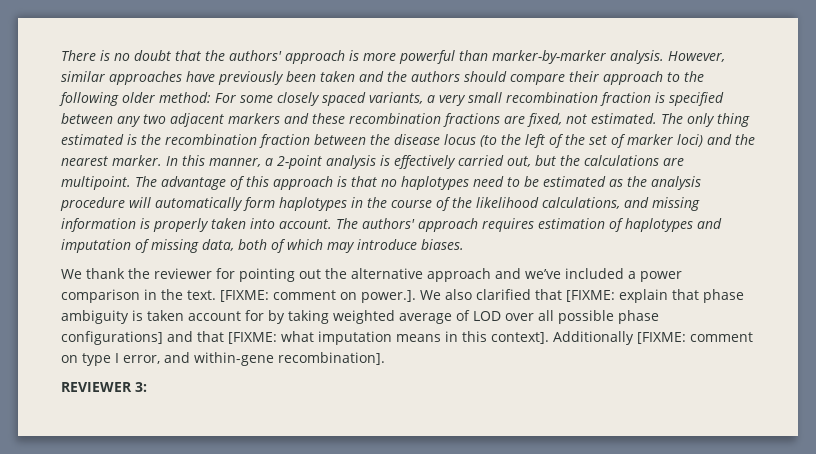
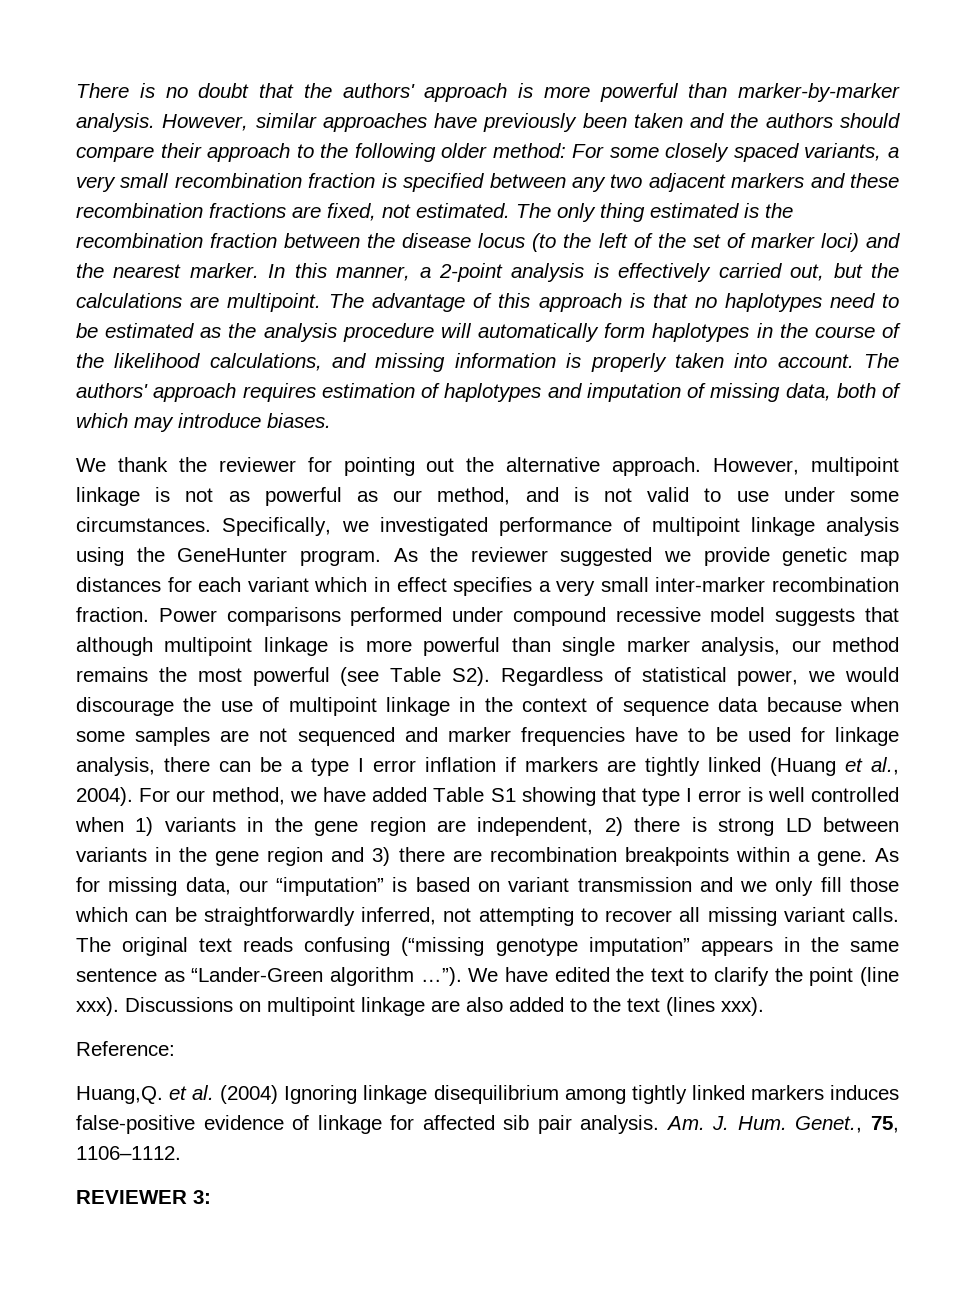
- We thank the reviewer for pointing out the alternative approach and we’ve included a power comparison in the text. [FIXME: comment on power.]. We also clarified that [FIXME: explain that phase ambiguity is taken account for by taking weighted average of LOD over all possible phase configurations] and that [FIXME: what imputation means in this context]. Additionally [FIXME: comment on type I error, and within-gene recombination].
+ We thank the reviewer for pointing out the alternative approach. However, multipoint linkage is not as powerful as our method, and is not valid to use under some circumstances. Specifically, we investigated performance of multipoint linkage analysis using the GeneHunter program. As the reviewer suggested we provide genetic map distances for each variant which in effect specifies a very small inter-marker recombination fraction. Power comparisons performed under compound recessive model suggests that although multipoint linkage is more powerful than single marker analysis, our method remains the most powerful (see Table S2). Regardless of statistical power, we would discourage the use of multipoint linkage in the context of sequence data because when some samples are not sequenced and marker frequencies have to be used for linkage analysis, there can be a type I error inflation if markers are tightly linked (Huang et al., 2004). For our method, we have added Table S1 showing that type I error is well controlled when 1) variants in the gene region are independent, 2) there is strong LD between variants in the gene region and 3) there are recombination breakpoints within a gene. As for missing data, our “imputation” is based on variant transmission and we only fill those which can be straightforwardly inferred, not attempting to recover all missing variant calls. The original text reads confusing (“missing genotype imputation” appears in the same sentence as “Lander-Green algorithm …”). We have edited the text to clarify the point (line xxx). Discussions on multipoint linkage are also added to the text (lines xxx).
+ Reference:
+ Huang,Q. et al. (2004) Ignoring linkage disequilibrium among tightly linked markers induces false-positive evidence of linkage for affected sib pair analysis. Am. J. Hum. Genet., 75, 1106–1112.

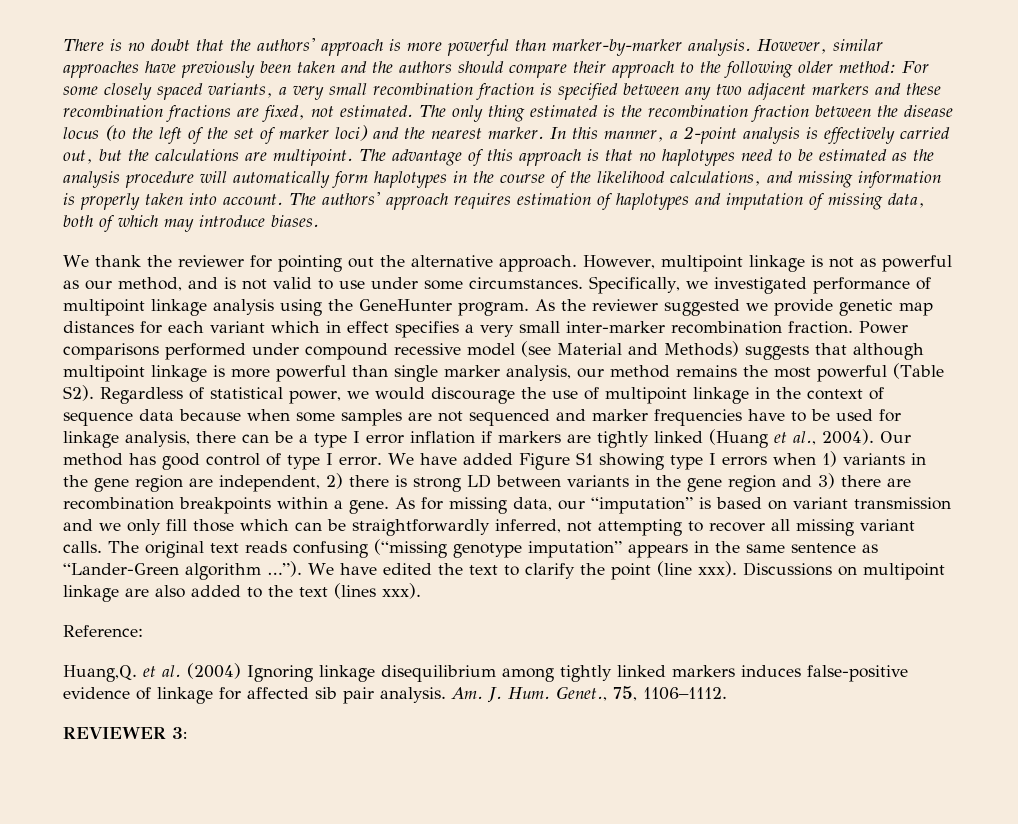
- Power comparisons performed under compound recessive model suggests that although multipoint linkage is more powerful than single marker analysis, our method remains the most powerful (see Table S2). Regardless of statistical power, we would discourage the use of multipoint linkage in the context of sequence data because when some samples are not sequenced and marker frequencies have to be used for linkage analysis, there can be a type I error inflation if markers are tightly linked (Huang et al., 2004).
+ Power comparisons performed under compound recessive model (see Material and Methods) suggests that although multipoint linkage is more powerful than single marker analysis, our method remains the most powerful (Table S2). Regardless of statistical power, we would discourage the use of multipoint linkage in the context of sequence data because when some samples are not sequenced and marker frequencies have to be used for linkage analysis, there can be a type I error inflation if markers are tightly linked (Huang et al., 2004).
- For our method, we have added Table S1 showing that type I error is well controlled when 1) variants in the gene region are independent, 2) there is strong LD between variants in the gene region and 3) there are recombination breakpoints within a gene.
+ Our method has good control of type I error. We have added Figure S1 showing type I errors when 1) variants in the gene region are independent, 2) there is strong LD between variants in the gene region and 3) there are recombination breakpoints within a gene.

